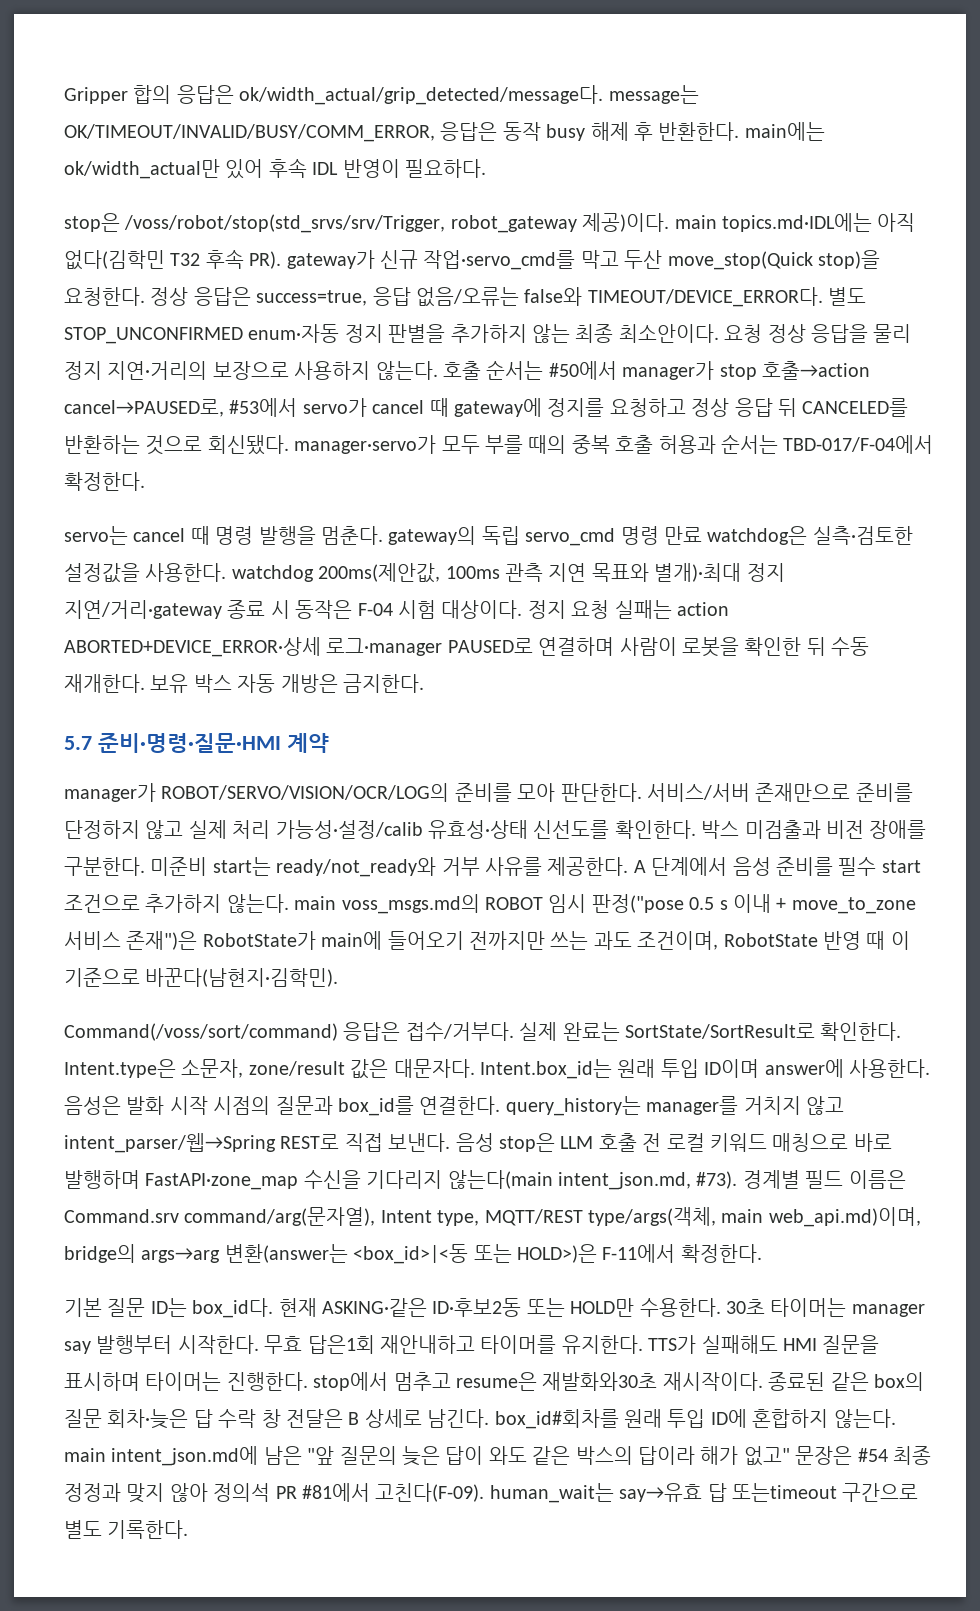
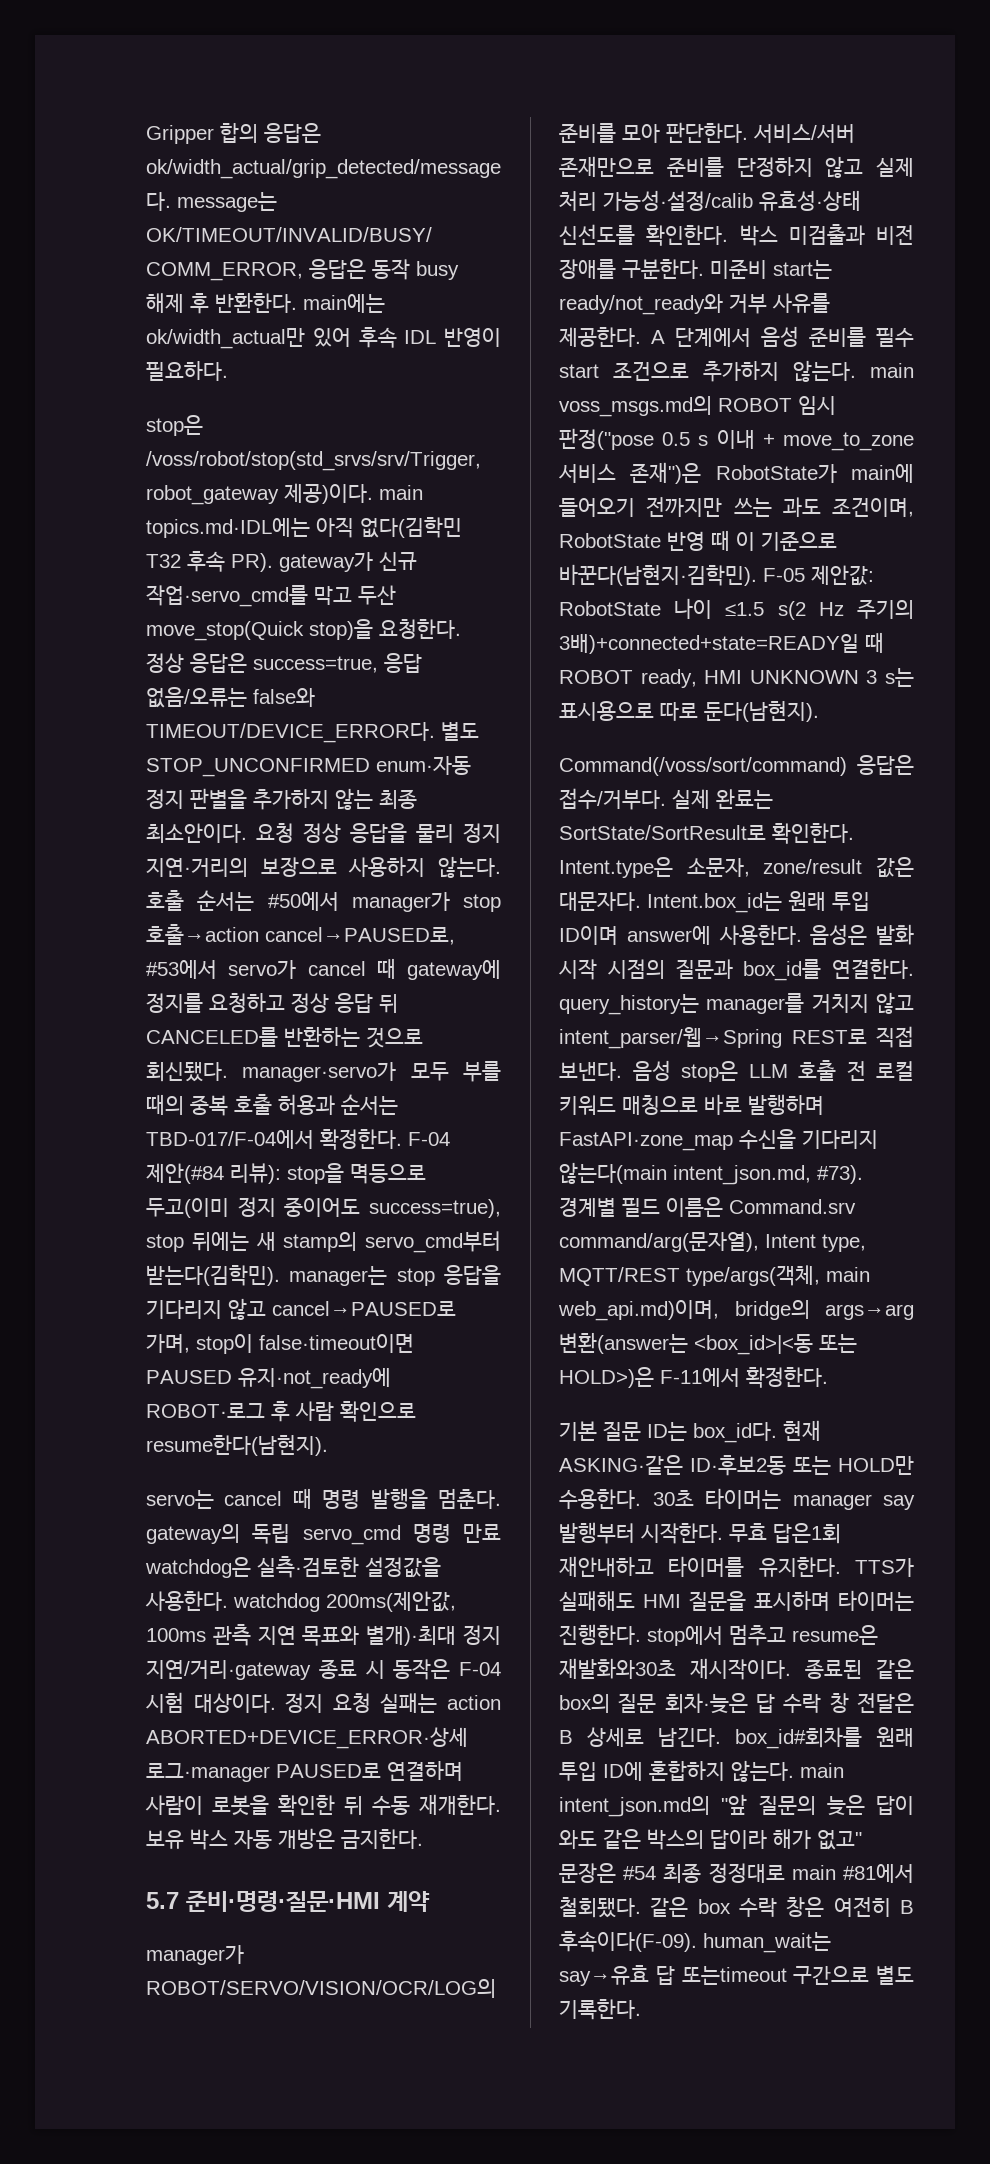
+ F-04 제안(#84 리뷰): stop을 멱등으로 두고(이미 정지 중이어도 success=true), stop 뒤에는 새 stamp의 servo_cmd부터 받는다(김학민). manager는 stop 응답을 기다리지 않고 cancel→PAUSED로 가며, stop이 false·timeout이면 PAUSED 유지·not_ready에 ROBOT·로그 후 사람 확인으로 resume한다(남현지).
+ F-05 제안값: RobotState 나이 ≤1.5 s(2 Hz 주기의 3배)+connected+state=READY일 때 ROBOT ready, HMI UNKNOWN 3 s는 표시용으로 따로 둔다(남현지).
- 종료된 같은 box의 질문 회차·늦은 답 수락 창 전달은 B 상세로 남긴다. box_id#회차를 원래 투입 ID에 혼합하지 않는다. main intent_json.md에 남은 "앞 질문의 늦은 답이 와도 같은 박스의 답이라 해가 없고" 문장은 #54 최종 정정과 맞지 않아 정의석 PR #81에서 고친다(F-09). human_wait는 say→유효 답 또는timeout 구간으로 별도 기록한다.
+ 종료된 같은 box의 질문 회차·늦은 답 수락 창 전달은 B 상세로 남긴다. box_id#회차를 원래 투입 ID에 혼합하지 않는다. main intent_json.md의 "앞 질문의 늦은 답이 와도 같은 박스의 답이라 해가 없고" 문장은 #54 최종 정정대로 main #81에서 철회됐다. 같은 box 수락 창은 여전히 B 후속이다(F-09). human_wait는 say→유효 답 또는timeout 구간으로 별도 기록한다.

